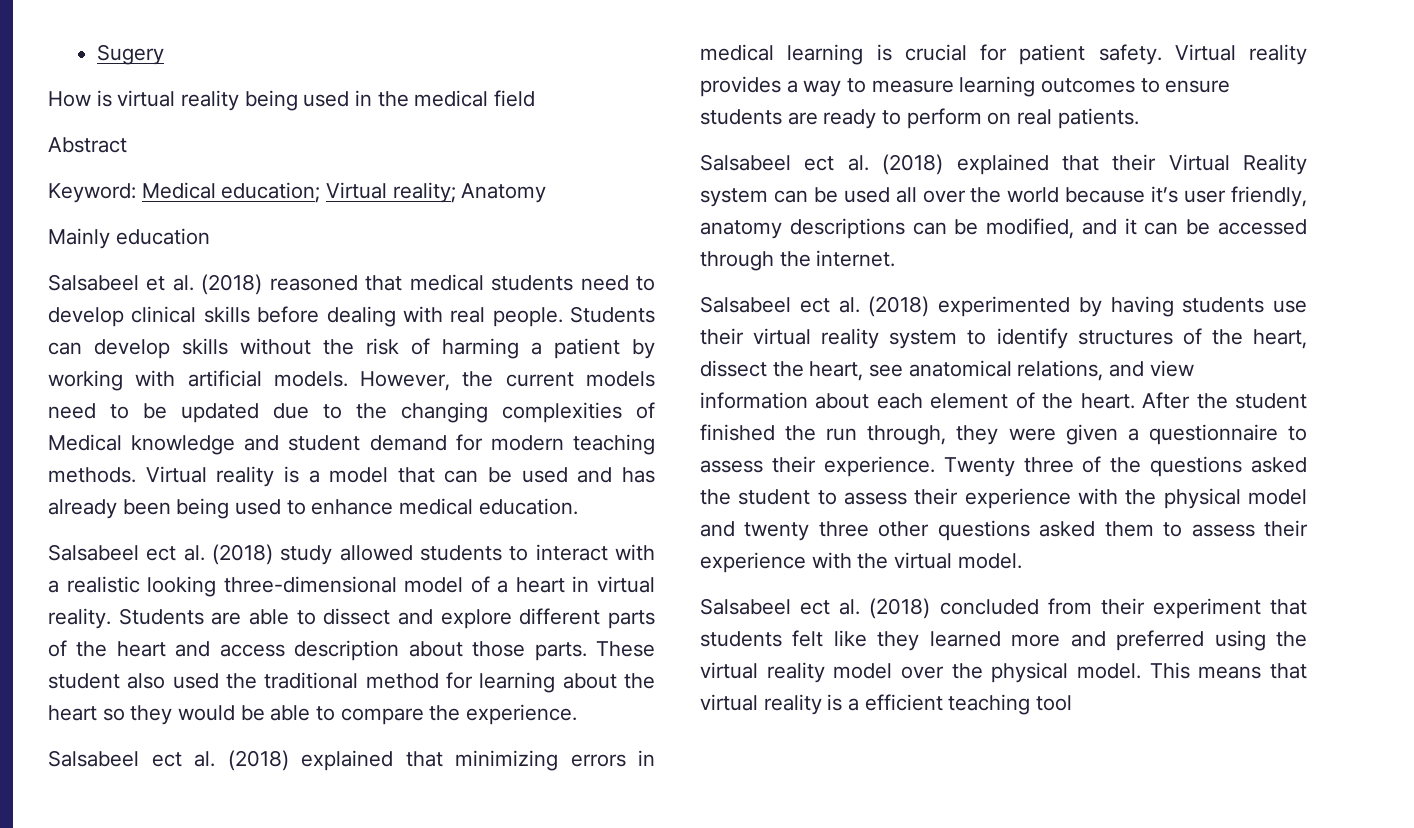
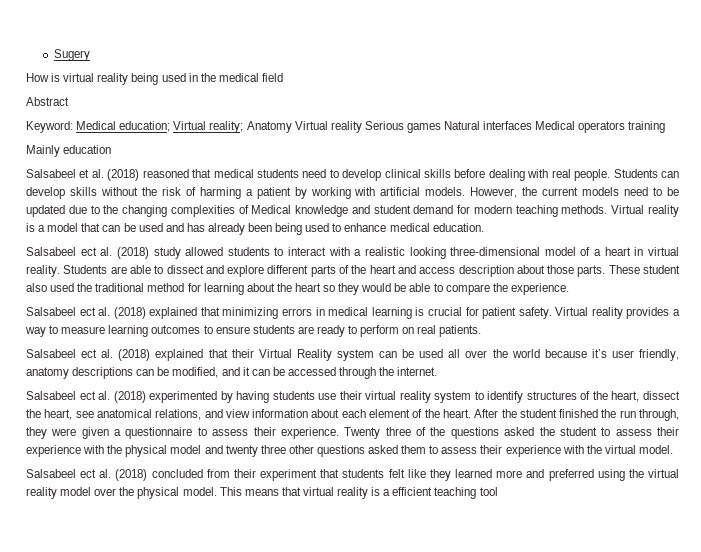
- Keyword: Medical education; Virtual reality; Anatomy
+ Keyword: Medical education; Virtual reality; Anatomy Virtual reality Serious games Natural interfaces Medical operators training

